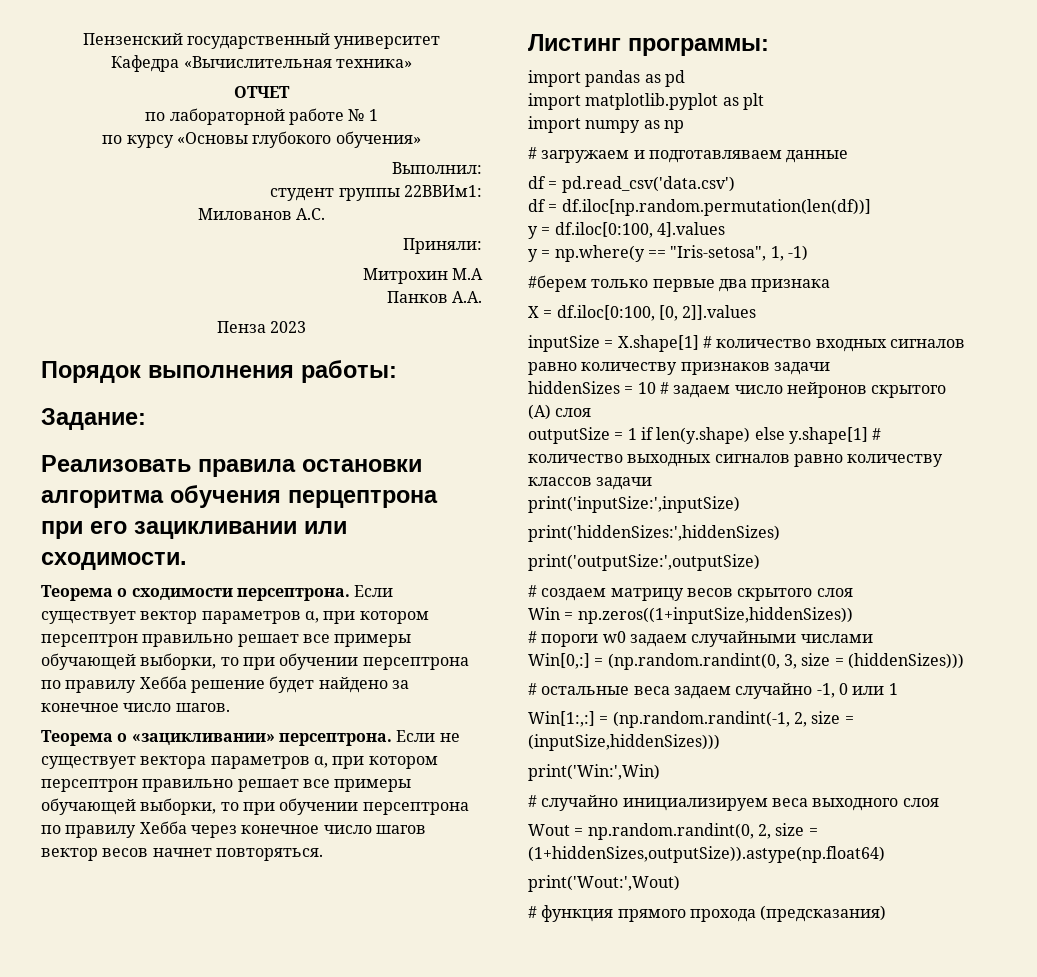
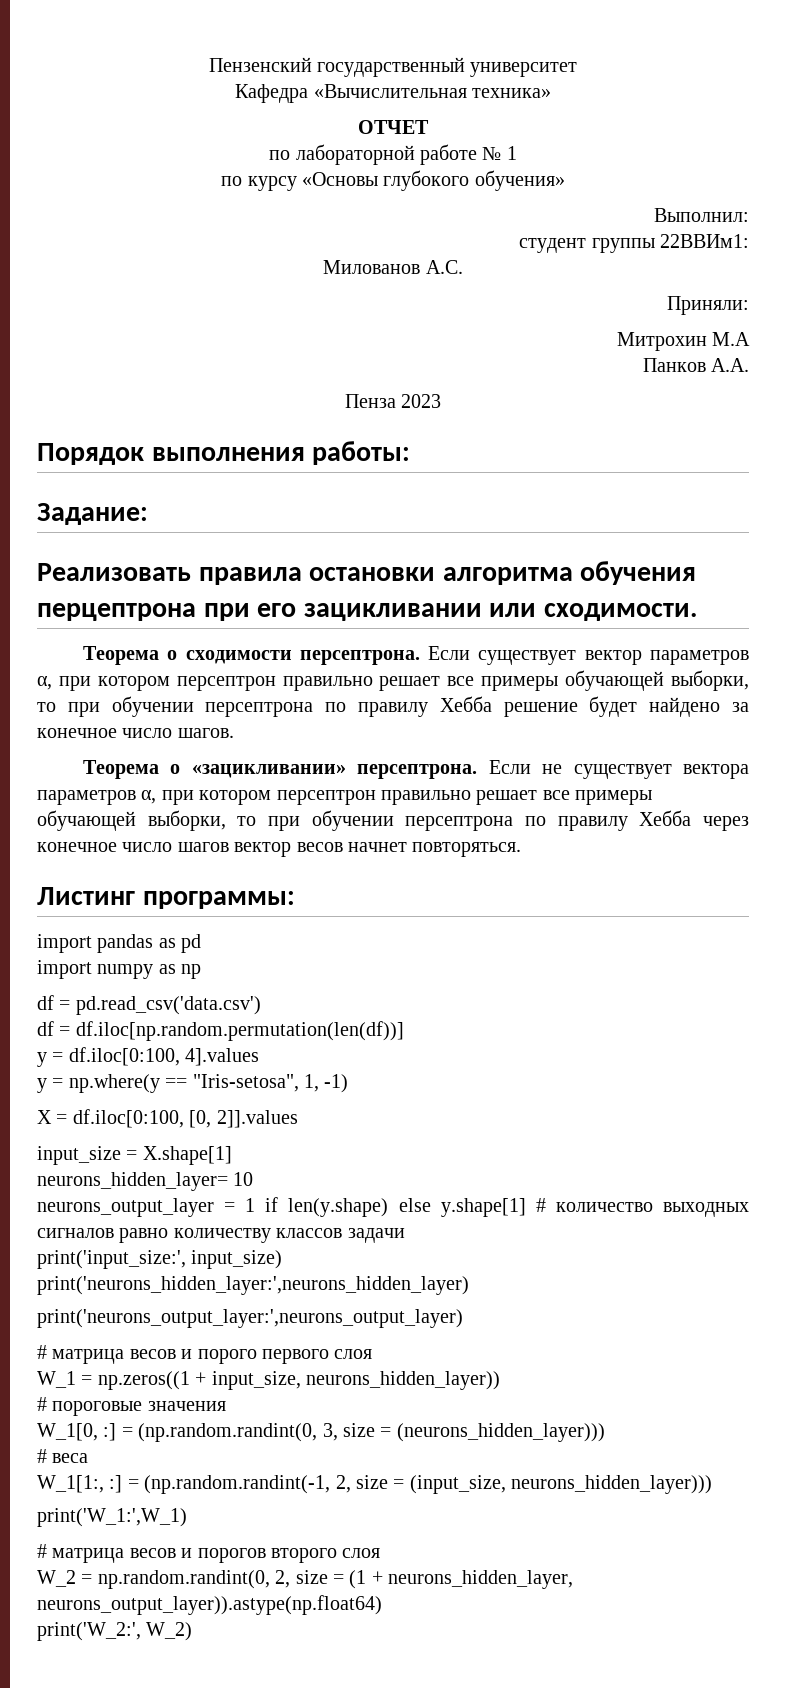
- import matplotlib.pyplot as plt
- # загружаем и подготавляваем данные
- #берем только первые два признака
- inputSize = X.shape[1] # количество входных сигналов равно количеству признаков задачи
- hiddenSizes = 10 # задаем число нейронов скрытого (А) слоя
- outputSize = 1 if len(y.shape) else y.shape[1] # количество выходных сигналов равно количеству классов задачи
+ input_size = X.shape[1]
+ neurons_hidden_layer= 10
+ neurons_output_layer = 1 if len(y.shape) else y.shape[1] # количество выходных сигналов равно количеству классов задачи
- print('inputSize:',inputSize)
- print('hiddenSizes:',hiddenSizes)
- print('outputSize:',outputSize)
- # создаем матрицу весов скрытого слоя
- Win = np.zeros((1+inputSize,hiddenSizes))
- # пороги w0 задаем случайными числами
- Win[0,:] = (np.random.randint(0, 3, size = (hiddenSizes)))
- # остальные веса задаем случайно -1, 0 или 1
- Win[1:,:] = (np.random.randint(-1, 2, size = (inputSize,hiddenSizes)))
- print('Win:',Win)
- # случайно инициализируем веса выходного слоя
- Wout = np.random.randint(0, 2, size = (1+hiddenSizes,outputSize)).astype(np.float64)
- print('Wout:',Wout)
- # функция прямого прохода (предсказания)
+ print('input_size:', input_size)
+ print('neurons_hidden_layer:',neurons_hidden_layer)
+ print('neurons_output_layer:',neurons_output_layer)
+ # матрица весов и порого первого слоя
+ W_1 = np.zeros((1 + input_size, neurons_hidden_layer))
+ # пороговые значения
+ W_1[0, :] = (np.random.randint(0, 3, size = (neurons_hidden_layer)))
+ # веса
+ W_1[1:, :] = (np.random.randint(-1, 2, size = (input_size, neurons_hidden_layer)))
+ print('W_1:',W_1)
+ # матрица весов и порогов второго слоя
+ W_2 = np.random.randint(0, 2, size = (1 + neurons_hidden_layer, neurons_output_layer)).astype(np.float64)
+ print('W_2:', W_2)

